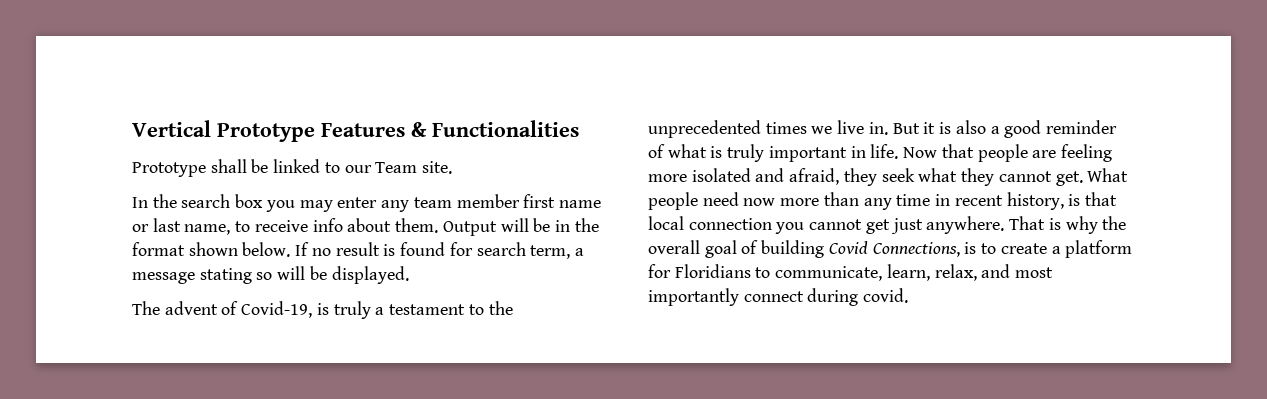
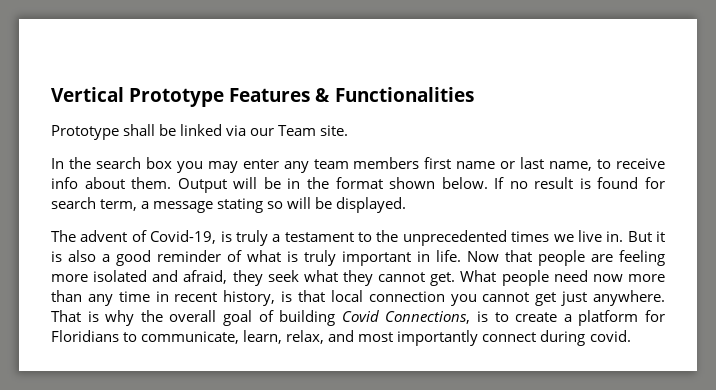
- Prototype shall be linked to our Team site.
+ Prototype shall be linked via our Team site.
- In the search box you may enter any team member first name or last name, to receive info about them.
+ In the search box you may enter any team members first name or last name, to receive info about them.

